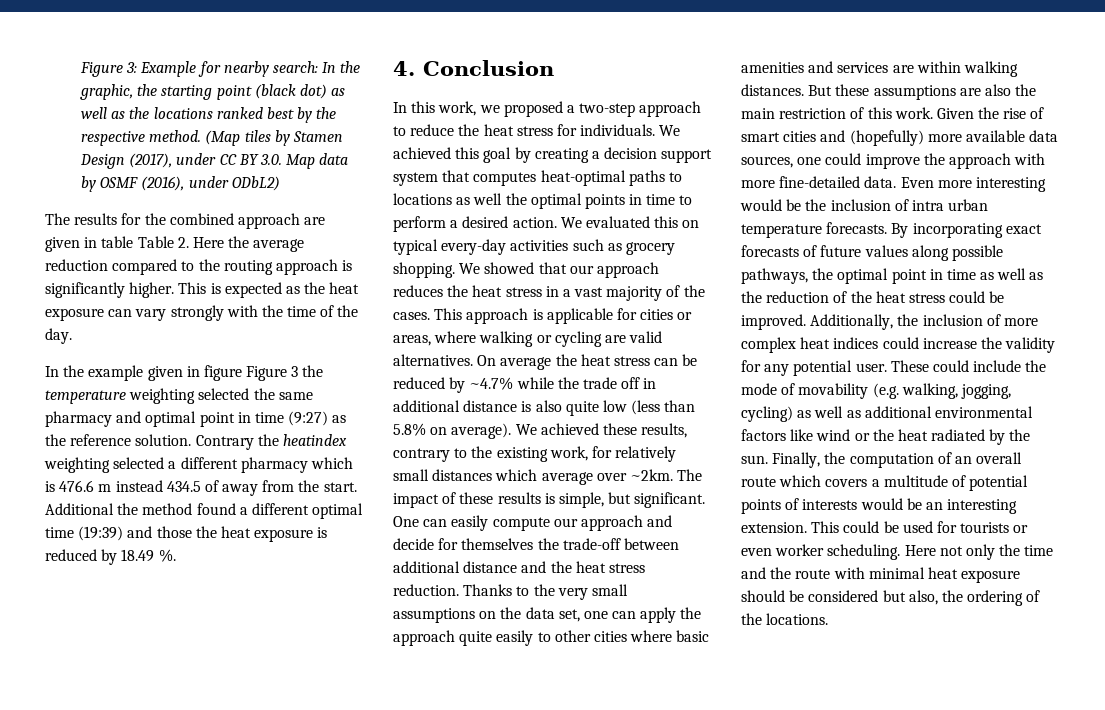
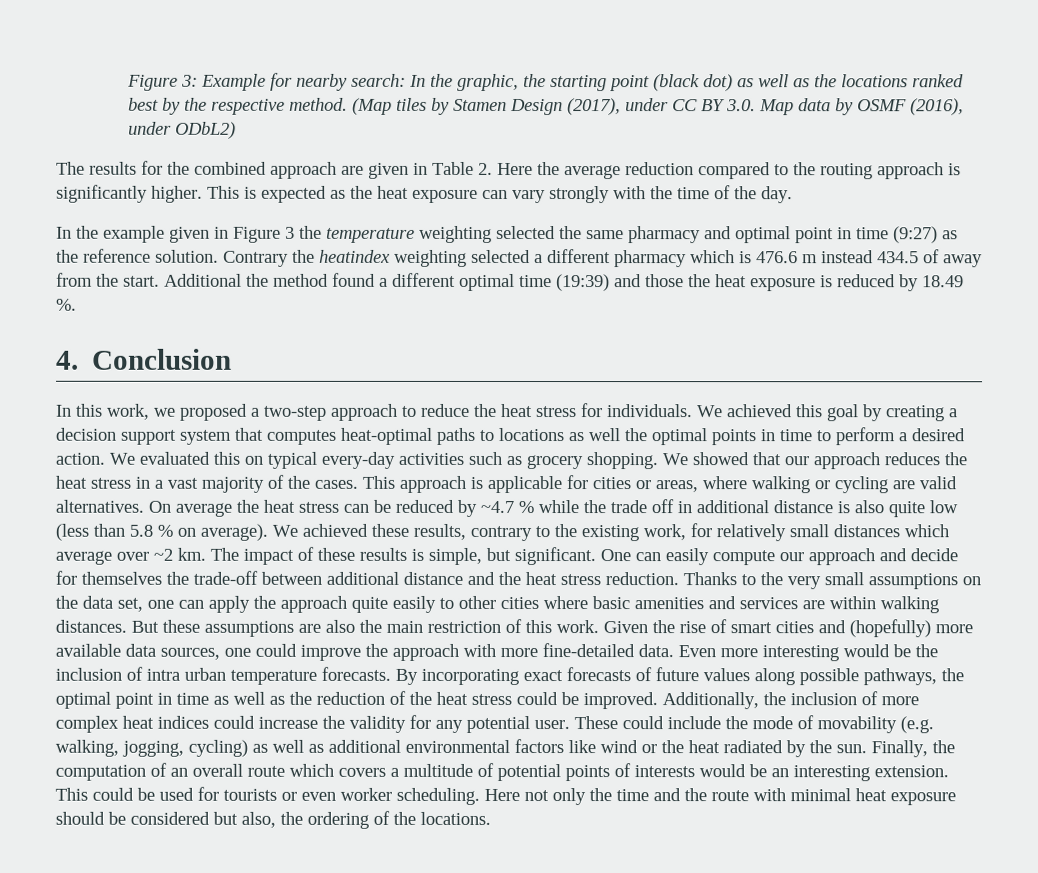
- The results for the combined approach are given in table Table 2. Here the average reduction compared to the routing approach is significantly higher.
+ The results for the combined approach are given in Table 2. Here the average reduction compared to the routing approach is significantly higher.
- In the example given in figure Figure 3 the temperature weighting selected the same pharmacy and optimal point in time (9:27) as the reference solution.
+ In the example given in Figure 3 the temperature weighting selected the same pharmacy and optimal point in time (9:27) as the reference solution.
- On average the heat stress can be reduced by ~4.7% while the trade off in additional distance is also quite low (less than 5.8% on average).
+ On average the heat stress can be reduced by ~4.7 % while the trade off in additional distance is also quite low (less than 5.8 % on average).
- We achieved these results, contrary to the existing work, for relatively small distances which average over ~2km.
+ We achieved these results, contrary to the existing work, for relatively small distances which average over ~2 km.

